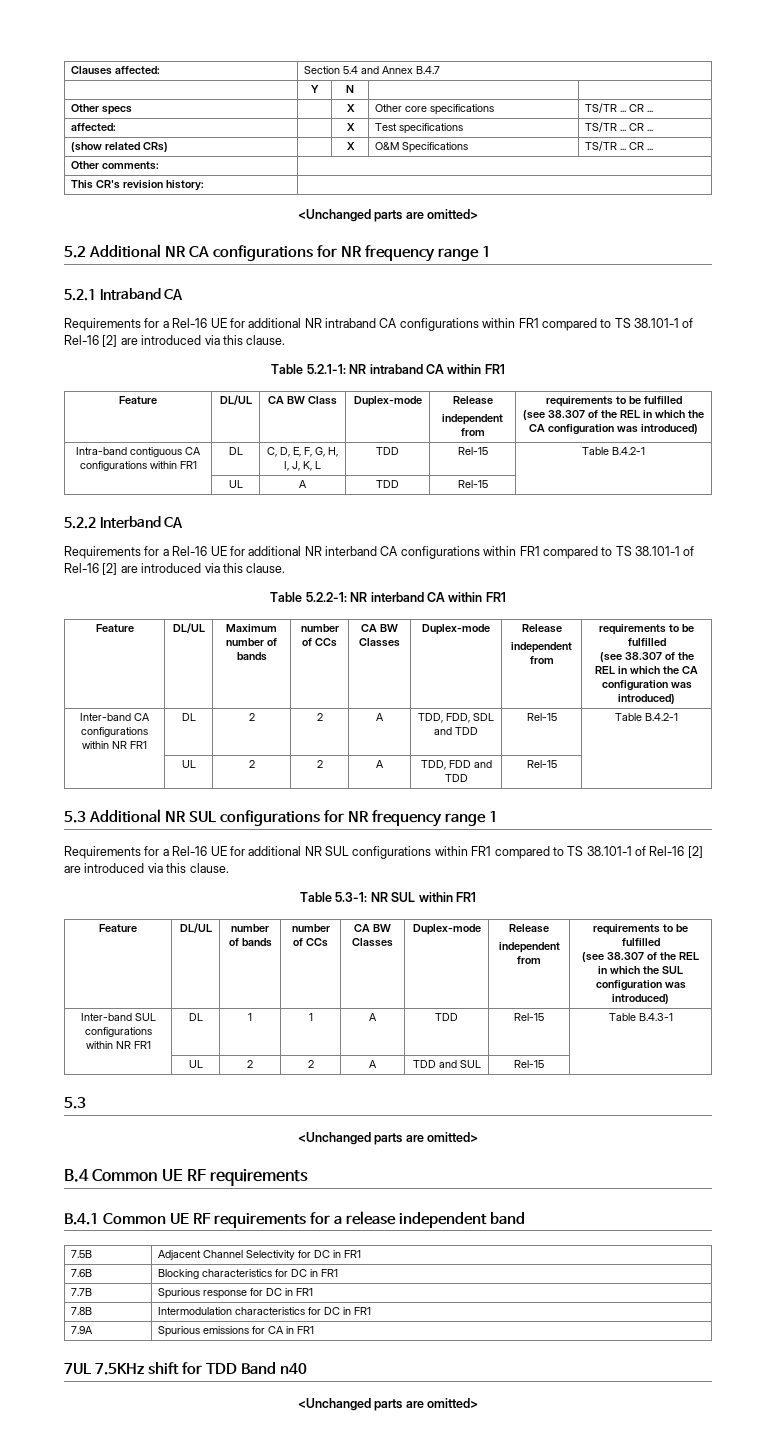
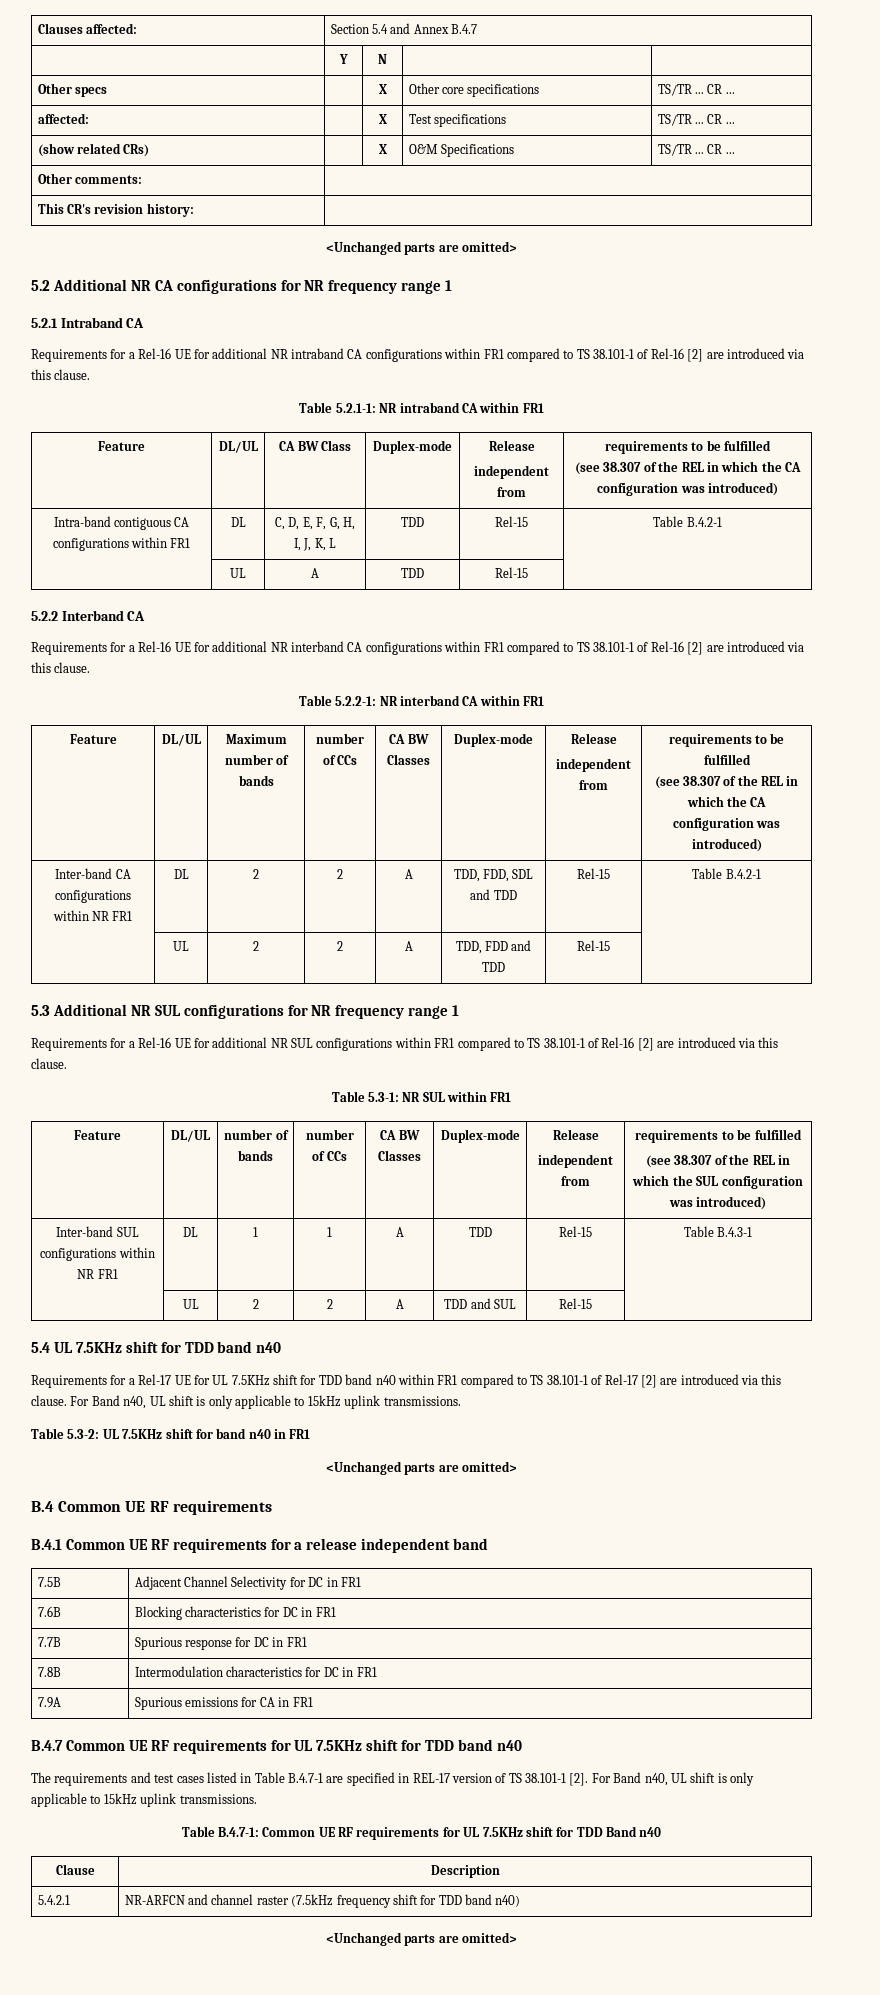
  | UL | 2 | 2 | A | TDD and SUL | Rel-15 |
- 5.3
+ 5.4 UL 7.5KHz shift for TDD band n40
+ Requirements for a Rel-17 UE for UL 7.5KHz shift for TDD band n40 within FR1 compared to TS 38.101-1 of Rel-17 [2] are introduced via this clause. For Band n40, UL shift is only applicable to 15kHz uplink transmissions.
+ Table 5.3-2: UL 7.5KHz shift for band n40 in FR1
- 7UL 7.5KHz shift for TDD Band n40
+ B.4.7 Common UE RF requirements for UL 7.5KHz shift for TDD band n40
+ The requirements and test cases listed in Table B.4.7-1 are specified in REL-17 version of TS 38.101-1 [2]. For Band n40, UL shift is only applicable to 15kHz uplink transmissions.
+ Table B.4.7-1: Common UE RF requirements for UL 7.5KHz shift for TDD Band n40
+ Clause | Description
+ 5.4.2.1 | NR-ARFCN and channel raster (7.5kHz frequency shift for TDD band n40)

